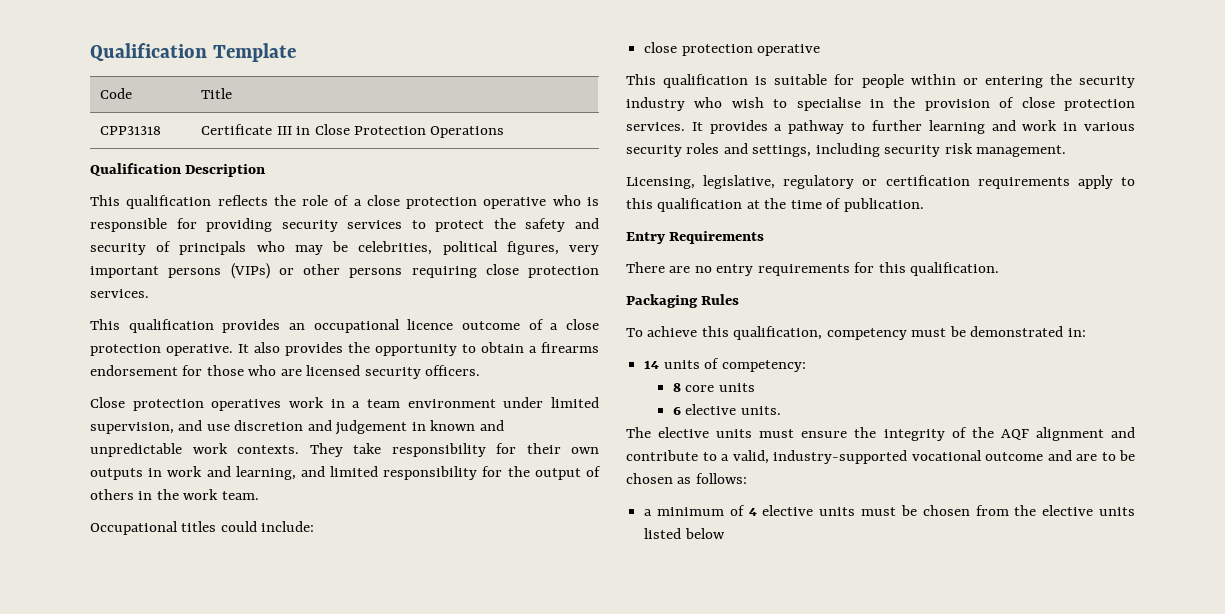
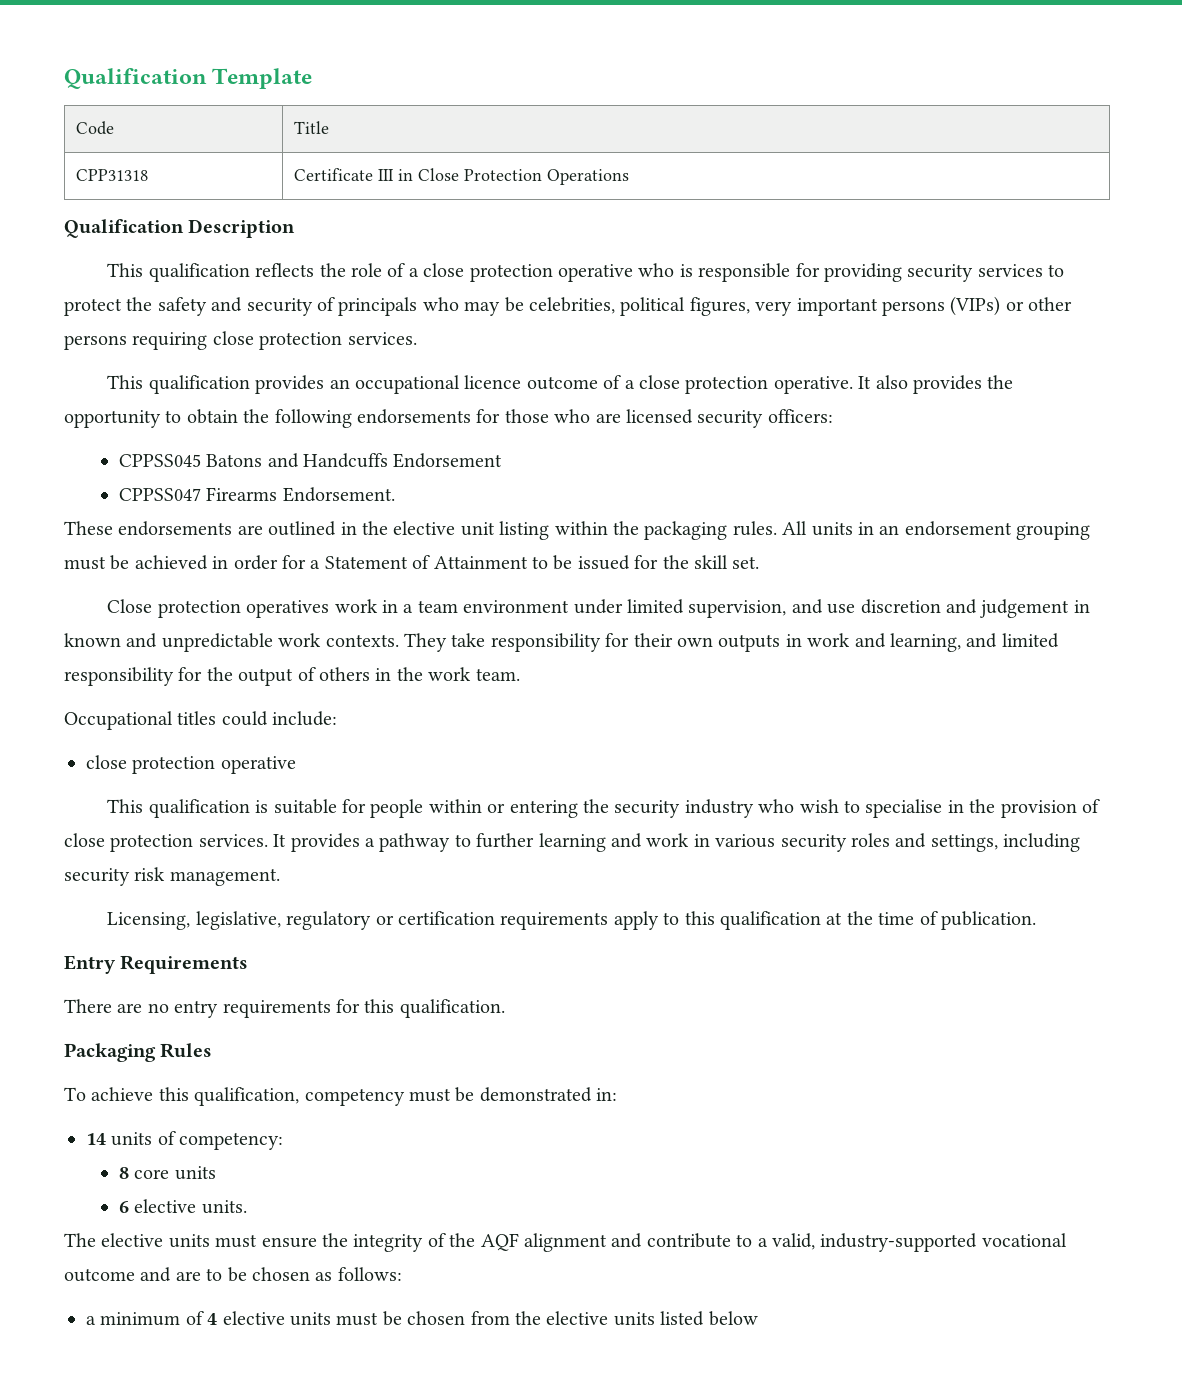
- It also provides the opportunity to obtain a firearms endorsement for those who are licensed security officers.
+ It also provides the opportunity to obtain the following endorsements for those who are licensed security officers:
+ CPPSS045 Batons and Handcuffs Endorsement
+ CPPSS047 Firearms Endorsement.
+ These endorsements are outlined in the elective unit listing within the packaging rules. All units in an endorsement grouping must be achieved in order for a Statement of Attainment to be issued for the skill set.

